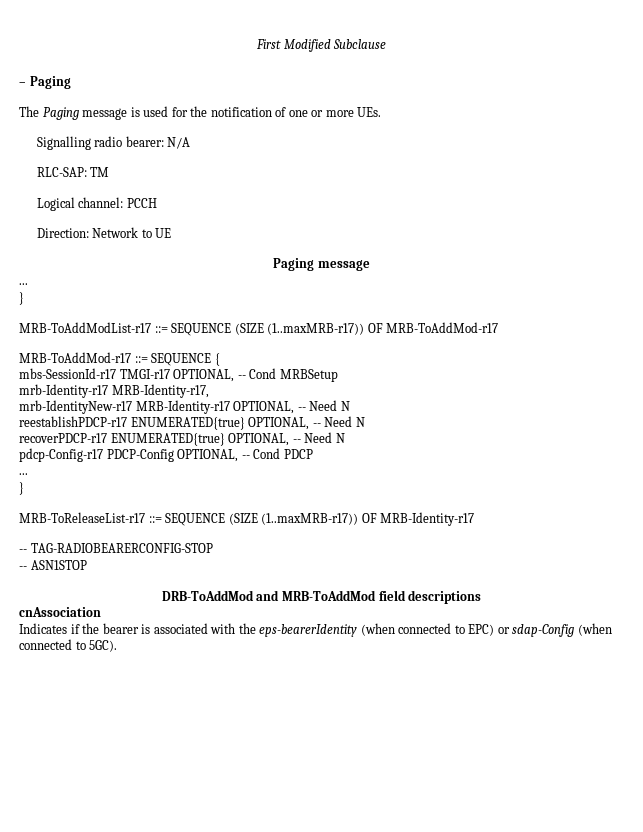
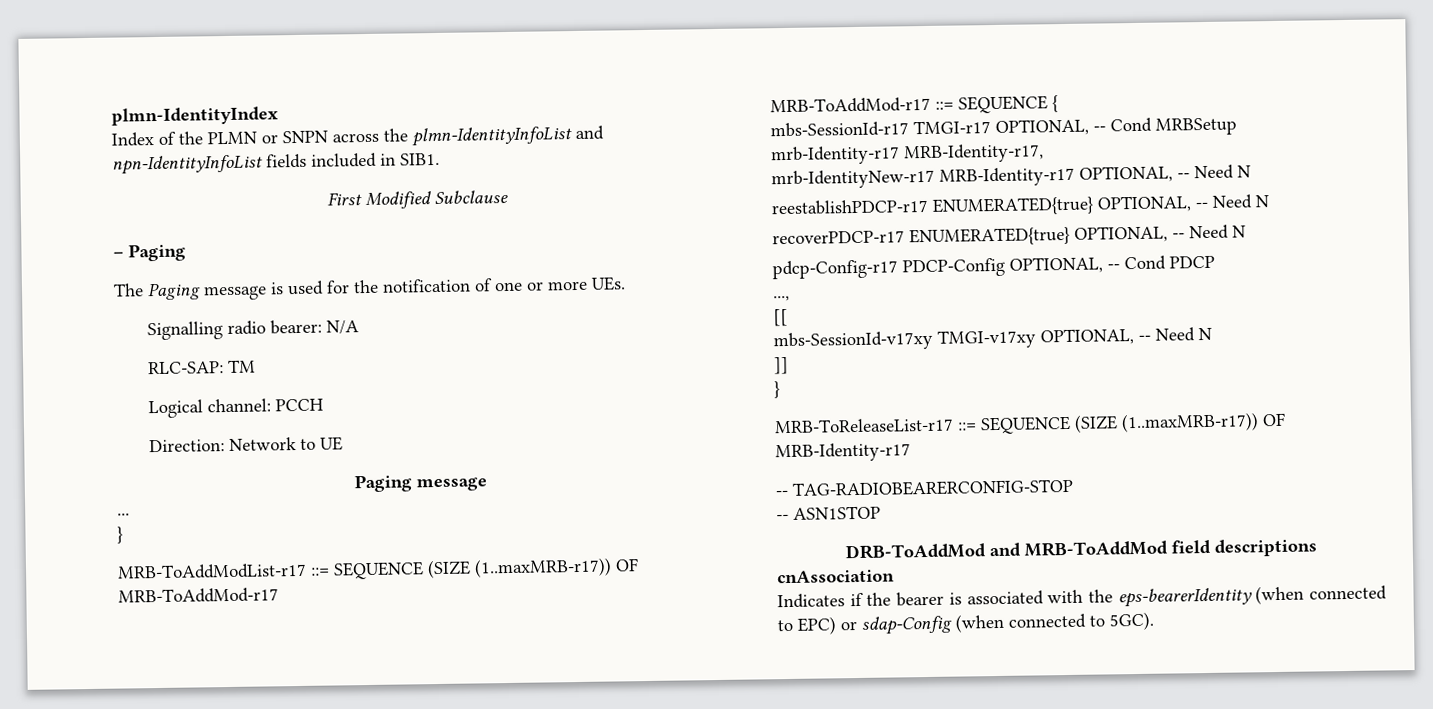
+ plmn-IdentityIndex
+ Index of the PLMN or SNPN across the plmn-IdentityInfoList and npn-IdentityInfoList fields included in SIB1.
  pdcp-Config-r17 PDCP-Config OPTIONAL, -- Cond PDCP
- ...
+ ...,
+ [[
+ mbs-SessionId-v17xy TMGI-v17xy OPTIONAL, -- Need N
+ ]]

